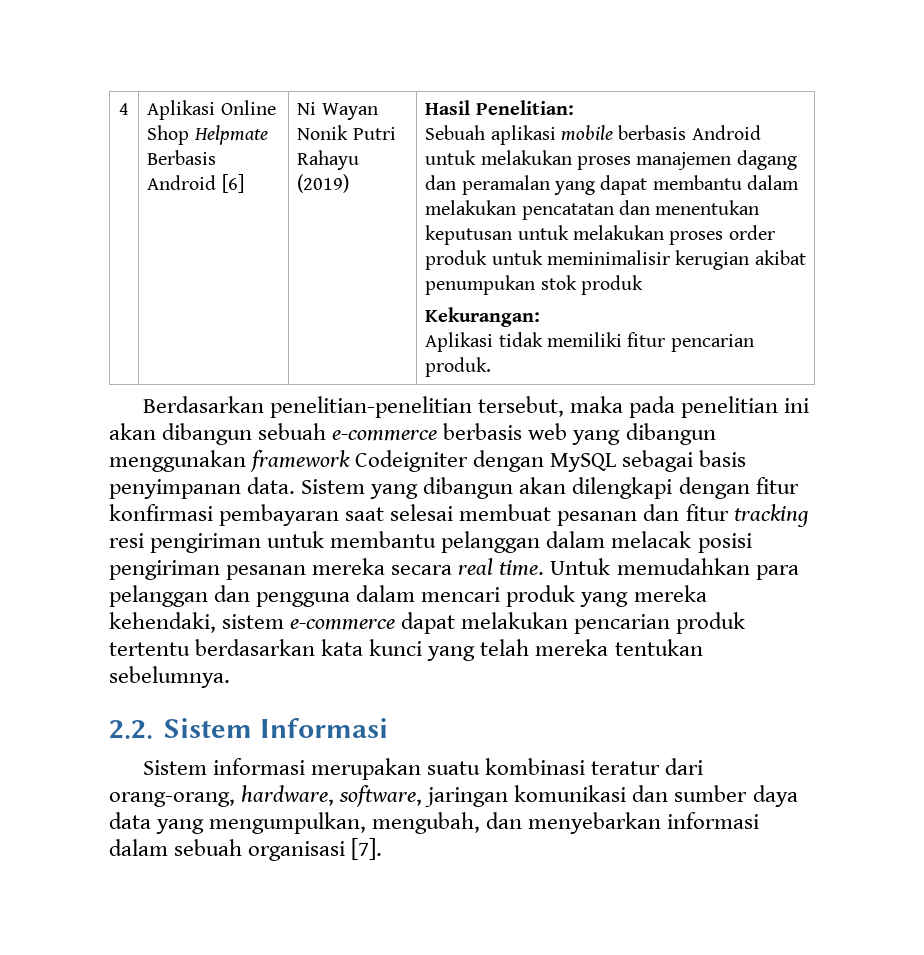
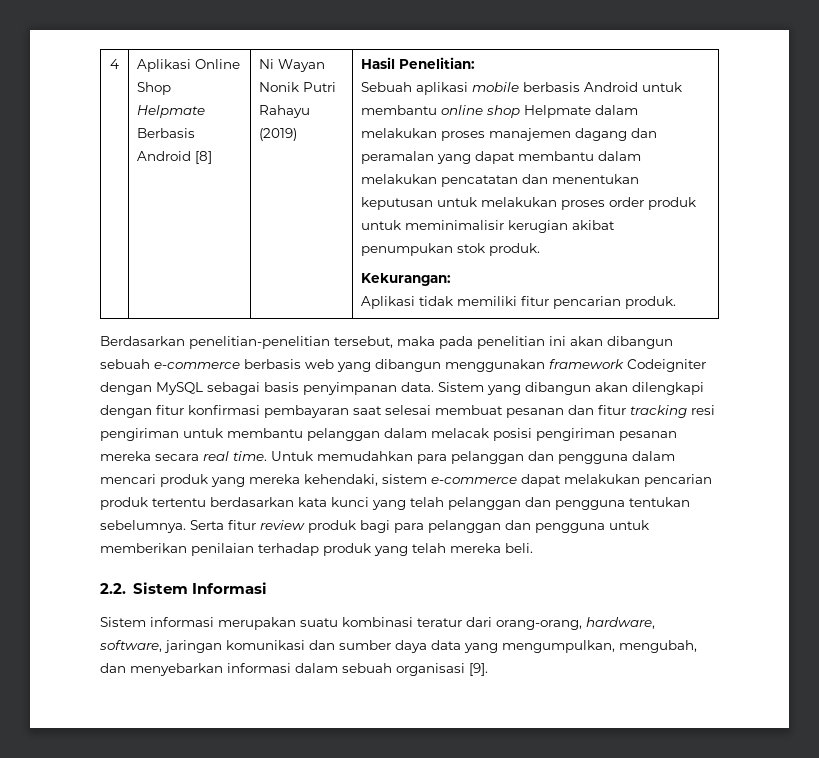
- Aplikasi Online Shop Helpmate Berbasis Android [6]
+ Aplikasi Online Shop Helpmate Berbasis Android [8]
- Sebuah aplikasi mobile berbasis Android untuk melakukan proses manajemen dagang dan peramalan yang dapat membantu dalam melakukan pencatatan dan menentukan keputusan untuk melakukan proses order produk untuk meminimalisir kerugian akibat penumpukan stok produk
+ Sebuah aplikasi mobile berbasis Android untuk membantu online shop Helpmate dalam melakukan proses manajemen dagang dan peramalan yang dapat membantu dalam melakukan pencatatan dan menentukan keputusan untuk melakukan proses order produk untuk meminimalisir kerugian akibat penumpukan stok produk.
- Untuk memudahkan para pelanggan dan pengguna dalam mencari produk yang mereka kehendaki, sistem e-commerce dapat melakukan pencarian produk tertentu berdasarkan kata kunci yang telah mereka tentukan sebelumnya.
+ Untuk memudahkan para pelanggan dan pengguna dalam mencari produk yang mereka kehendaki, sistem e-commerce dapat melakukan pencarian produk tertentu berdasarkan kata kunci yang telah pelanggan dan pengguna tentukan sebelumnya. Serta fitur review produk bagi para pelanggan dan pengguna untuk memberikan penilaian terhadap produk yang telah mereka beli.
- Sistem informasi merupakan suatu kombinasi teratur dari orang-orang, hardware, software, jaringan komunikasi dan sumber daya data yang mengumpulkan, mengubah, dan menyebarkan informasi dalam sebuah organisasi [7].
+ Sistem informasi merupakan suatu kombinasi teratur dari orang-orang, hardware, software, jaringan komunikasi dan sumber daya data yang mengumpulkan, mengubah, dan menyebarkan informasi dalam sebuah organisasi [9].

